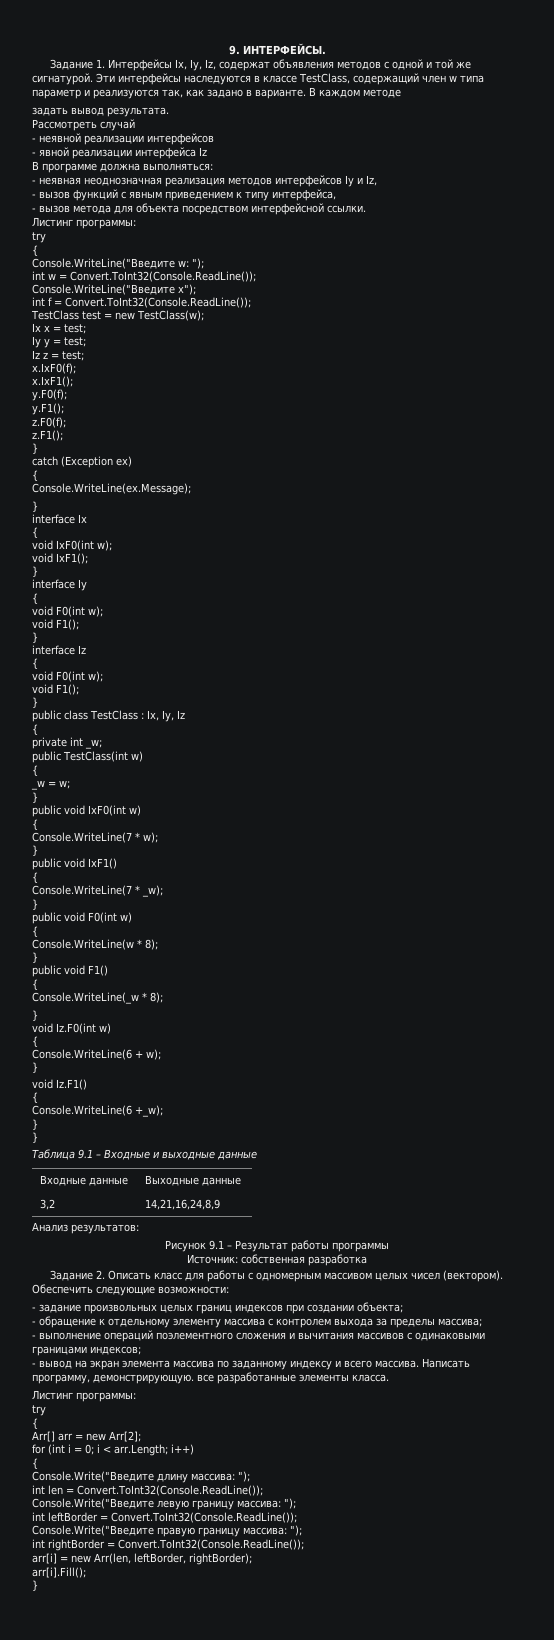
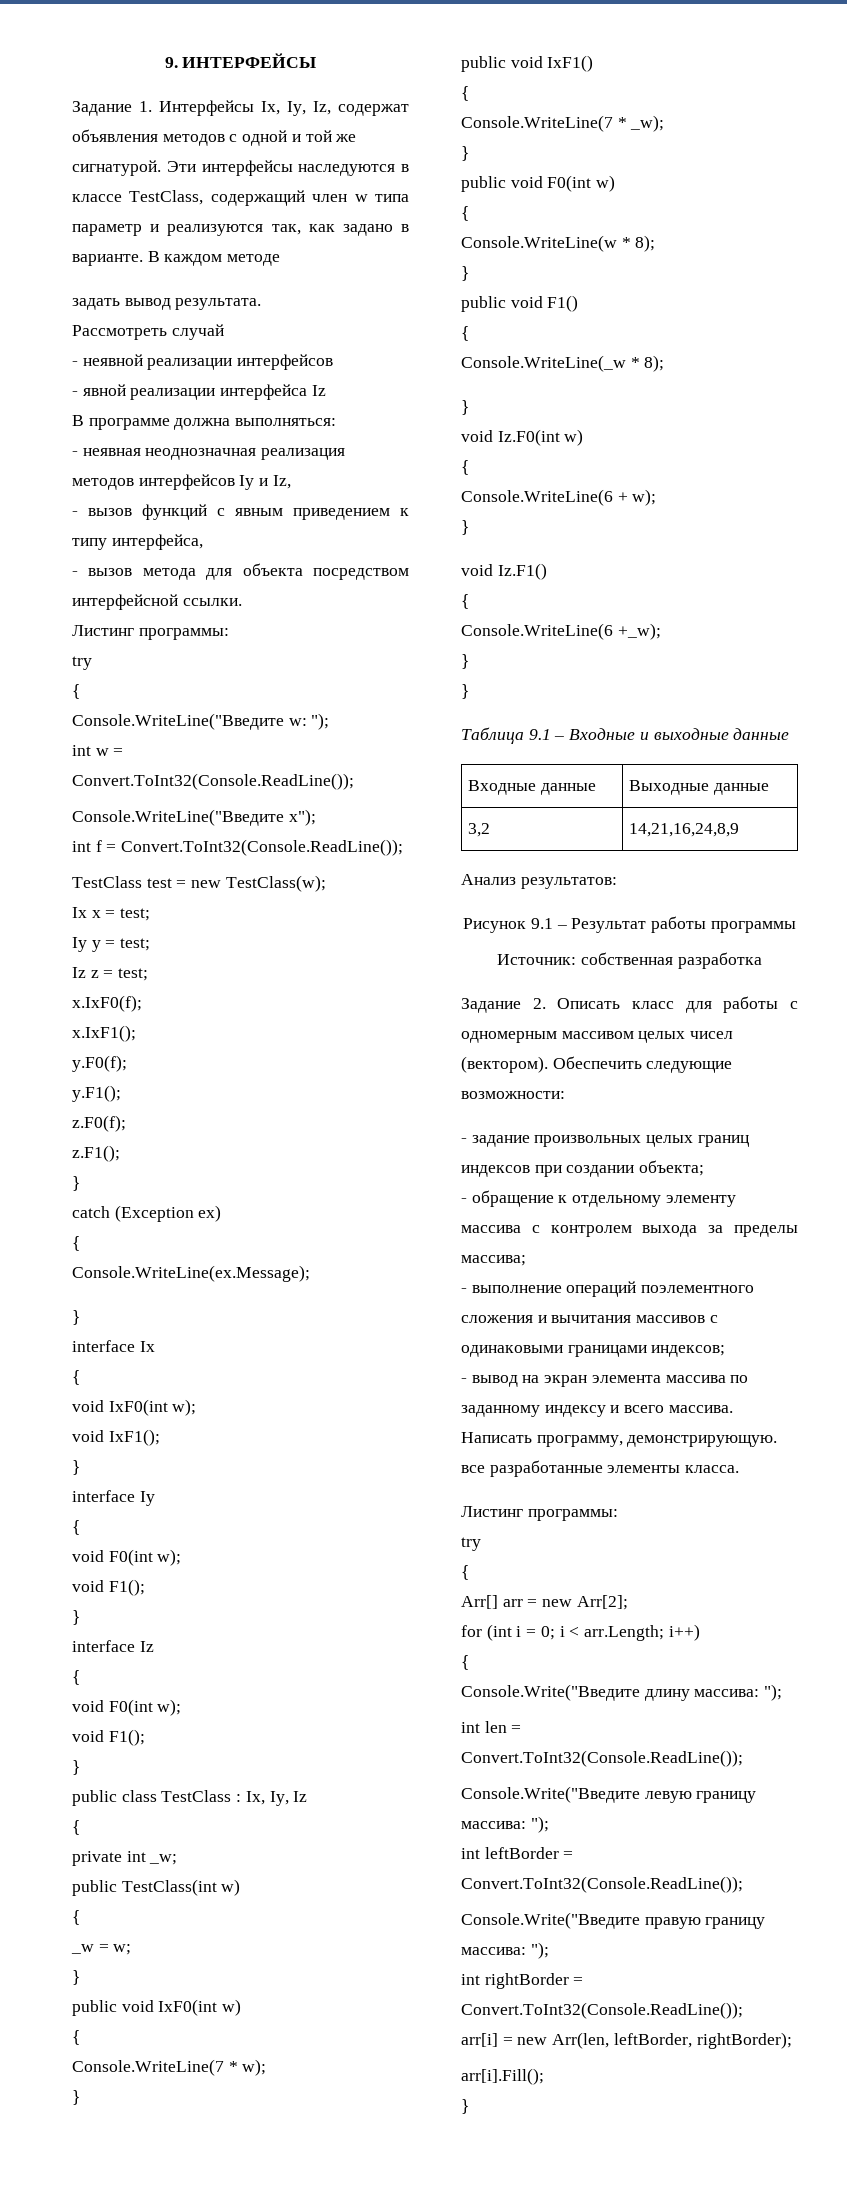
- 9. ИНТЕРФЕЙСЫ.
+ 9. ИНТЕРФЕЙСЫ

